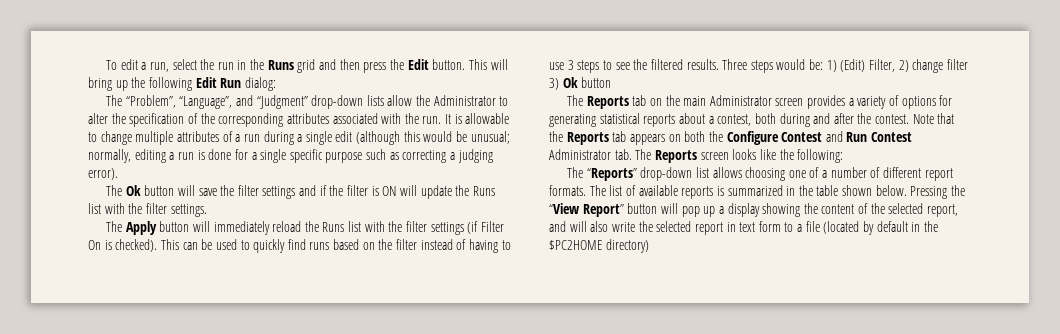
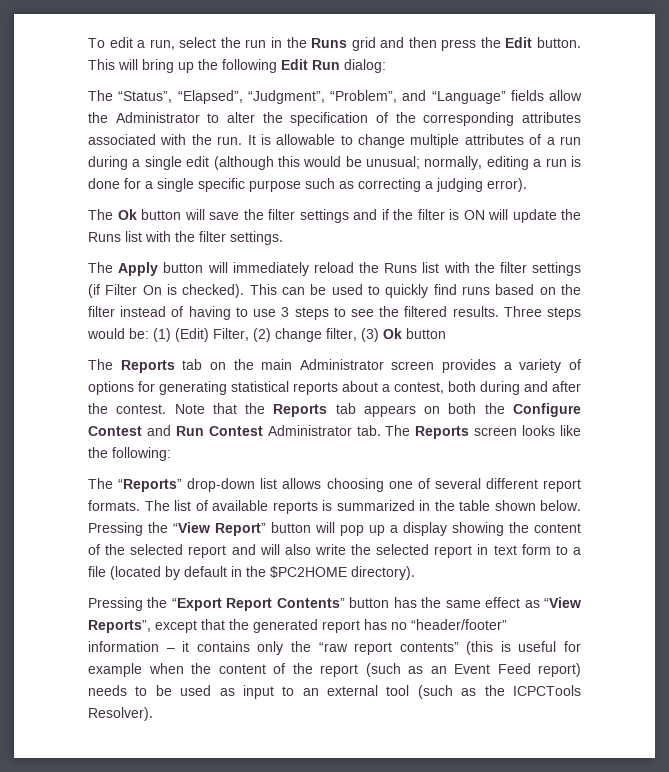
- The “Problem”, “Language”, and “Judgment” drop-down lists allow the Administrator to alter the specification of the corresponding attributes associated with the run.
+ The “Status”, “Elapsed”, “Judgment”, “Problem”, and “Language” fields allow the Administrator to alter the specification of the corresponding attributes associated with the run.
- Three steps would be: 1) (Edit) Filter, 2) change filter 3) Ok button
+ Three steps would be: (1) (Edit) Filter, (2) change filter, (3) Ok button
- The “Reports” drop-down list allows choosing one of a number of different report formats.
+ The “Reports” drop-down list allows choosing one of several different report formats.
- Pressing the “View Report” button will pop up a display showing the content of the selected report, and will also write the selected report in text form to a file (located by default in the $PC2HOME directory)
+ Pressing the “View Report” button will pop up a display showing the content of the selected report and will also write the selected report in text form to a file (located by default in the $PC2HOME directory).
+ Pressing the “Export Report Contents” button has the same effect as “View Reports”, except that the generated report has no “header/footer” information – it contains only the “raw report contents” (this is useful for example when the content of the report (such as an Event Feed report) needs to be used as input to an external tool (such as the ICPCTools Resolver).

